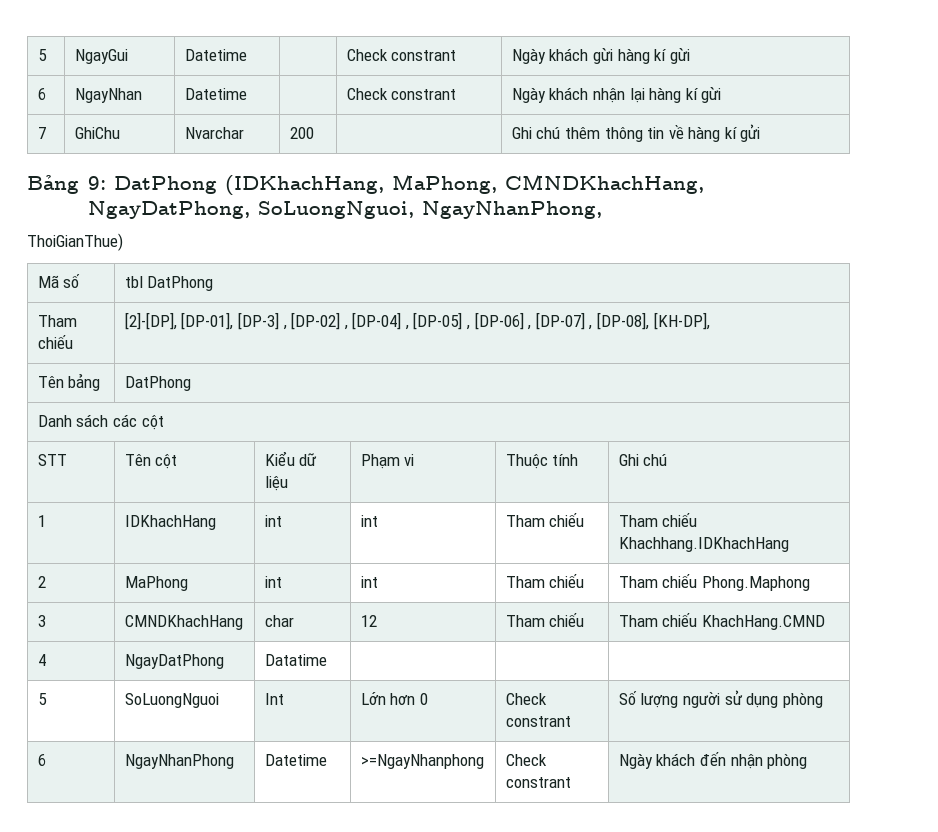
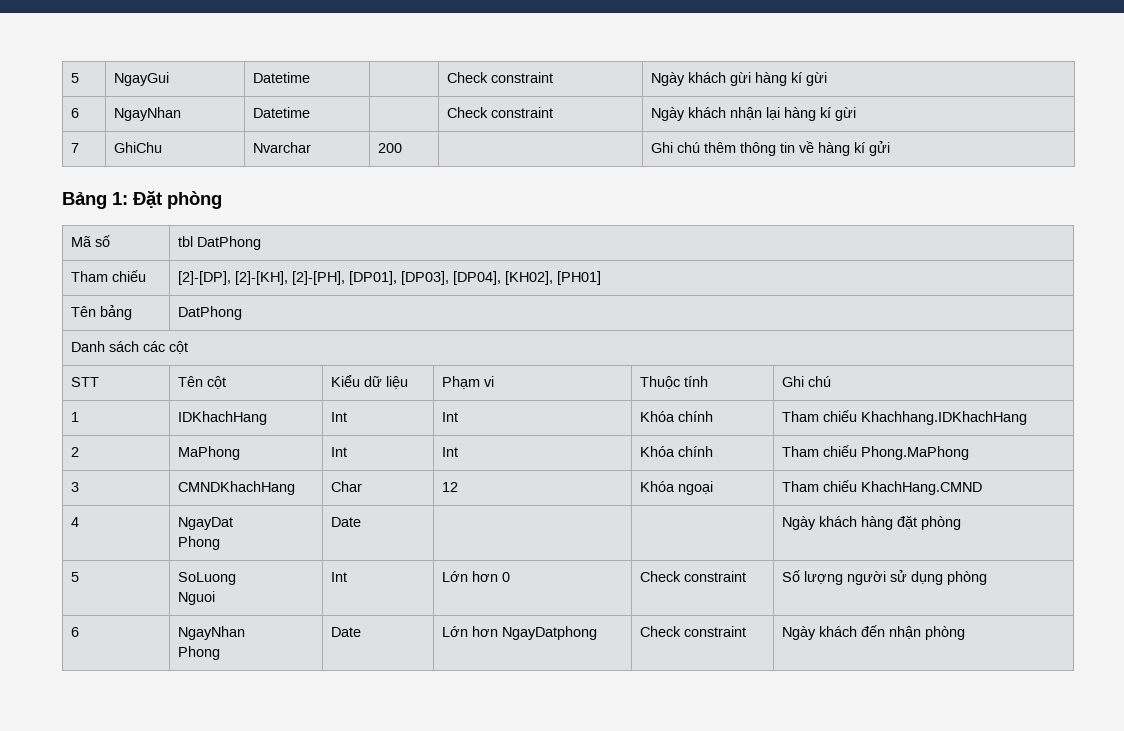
- 5 | NgayGui | Datetime | | Check constrant | Ngày khách gừi hàng kí gừi
+ 5 | NgayGui | Datetime | | Check constraint | Ngày khách gừi hàng kí gừi
- 6 | NgayNhan | Datetime | | Check constrant | Ngày khách nhận lại hàng kí gừi
+ 6 | NgayNhan | Datetime | | Check constraint | Ngày khách nhận lại hàng kí gừi
- Bảng 9: DatPhong (IDKhachHang, MaPhong, CMNDKhachHang, NgayDatPhong, SoLuongNguoi, NgayNhanPhong,
- ThoiGianThue)
+ Bảng 1: Đặt phòng
- Tham chiếu | [2]-[DP], [DP-01], [DP-3] , [DP-02] , [DP-04] , [DP-05] , [DP-06] , [DP-07] , [DP-08], [KH-DP],
+ Tham chiếu | [2]-[DP], [2]-[KH], [2]-[PH], [DP01], [DP03], [DP04], [KH02], [PH01]
- 1 | IDKhachHang | int | int | Tham chiếu | Tham chiếu Khachhang.IDKhachHang
+ 1 | IDKhachHang | Int | Int | Khóa chính | Tham chiếu Khachhang.IDKhachHang
- 2 | MaPhong | int | int | Tham chiếu | Tham chiếu Phong.Maphong
+ 2 | MaPhong | Int | Int | Khóa chính | Tham chiếu Phong.MaPhong
- 3 | CMNDKhachHang | char | 12 | Tham chiếu | Tham chiếu KhachHang.CMND
+ 3 | CMNDKhachHang | Char | 12 | Khóa ngoại | Tham chiếu KhachHang.CMND
- 4 | NgayDatPhong | Datatime | | |
- 5 | SoLuongNguoi | Int | Lớn hơn 0 | Check constrant | Số lượng người sử dụng phòng
- 6 | NgayNhanPhong | Datetime | >=NgayNhanphong | Check constrant | Ngày khách đến nhận phòng
+ 4 | NgayDat
+ Phong | Date | | | Ngày khách hàng đặt phòng
+ 5 | SoLuong
+ Nguoi | Int | Lớn hơn 0 | Check constraint | Số lượng người sử dụng phòng
+ 6 | NgayNhan
+ Phong | Date | Lớn hơn NgayDatphong | Check constraint | Ngày khách đến nhận phòng

